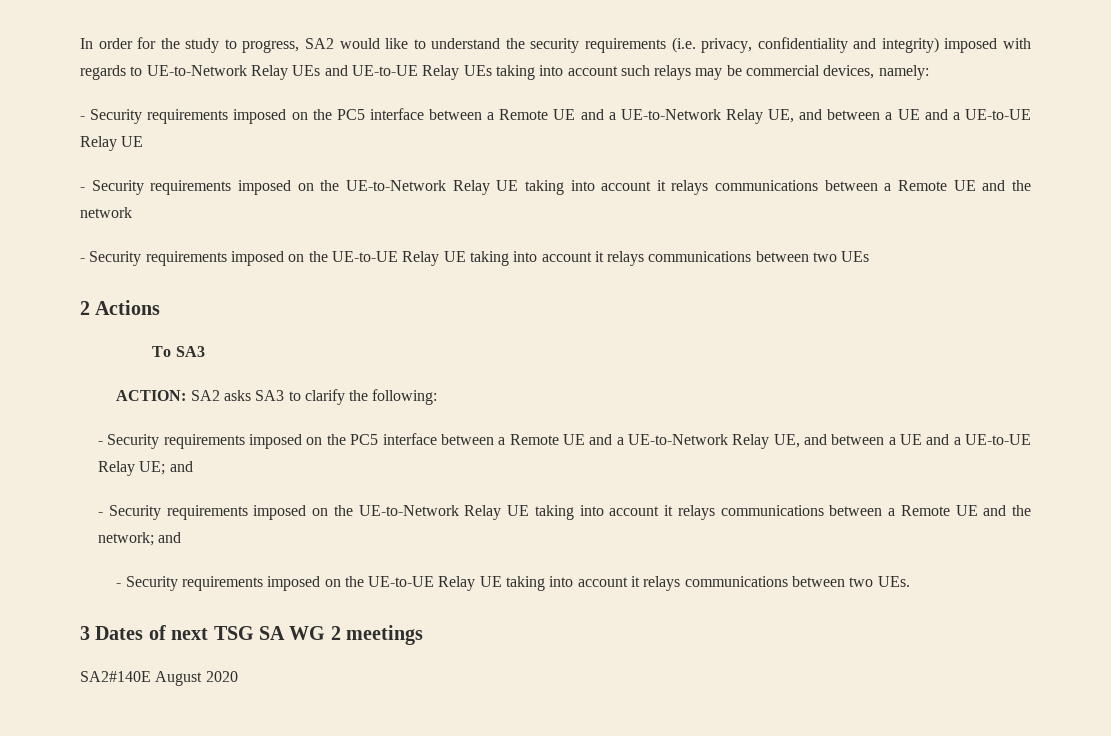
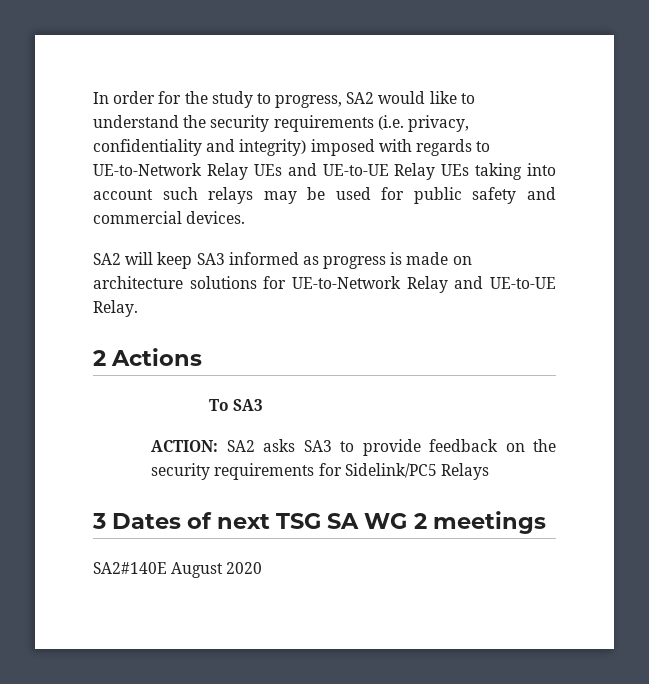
- In order for the study to progress, SA2 would like to understand the security requirements (i.e. privacy, confidentiality and integrity) imposed with regards to UE-to-Network Relay UEs and UE-to-UE Relay UEs taking into account such relays may be commercial devices, namely:
- - Security requirements imposed on the PC5 interface between a Remote UE and a UE-to-Network Relay UE, and between a UE and a UE-to-UE Relay UE
- - Security requirements imposed on the UE-to-Network Relay UE taking into account it relays communications between a Remote UE and the network
- - Security requirements imposed on the UE-to-UE Relay UE taking into account it relays communications between two UEs
+ In order for the study to progress, SA2 would like to understand the security requirements (i.e. privacy, confidentiality and integrity) imposed with regards to UE-to-Network Relay UEs and UE-to-UE Relay UEs taking into account such relays may be used for public safety and commercial devices.
+ SA2 will keep SA3 informed as progress is made on architecture solutions for UE-to-Network Relay and UE-to-UE Relay.
- ACTION: SA2 asks SA3 to clarify the following:
- - Security requirements imposed on the PC5 interface between a Remote UE and a UE-to-Network Relay UE, and between a UE and a UE-to-UE Relay UE; and
- - Security requirements imposed on the UE-to-Network Relay UE taking into account it relays communications between a Remote UE and the network; and
- - Security requirements imposed on the UE-to-UE Relay UE taking into account it relays communications between two UEs.
+ ACTION: SA2 asks SA3 to provide feedback on the security requirements for Sidelink/PC5 Relays

